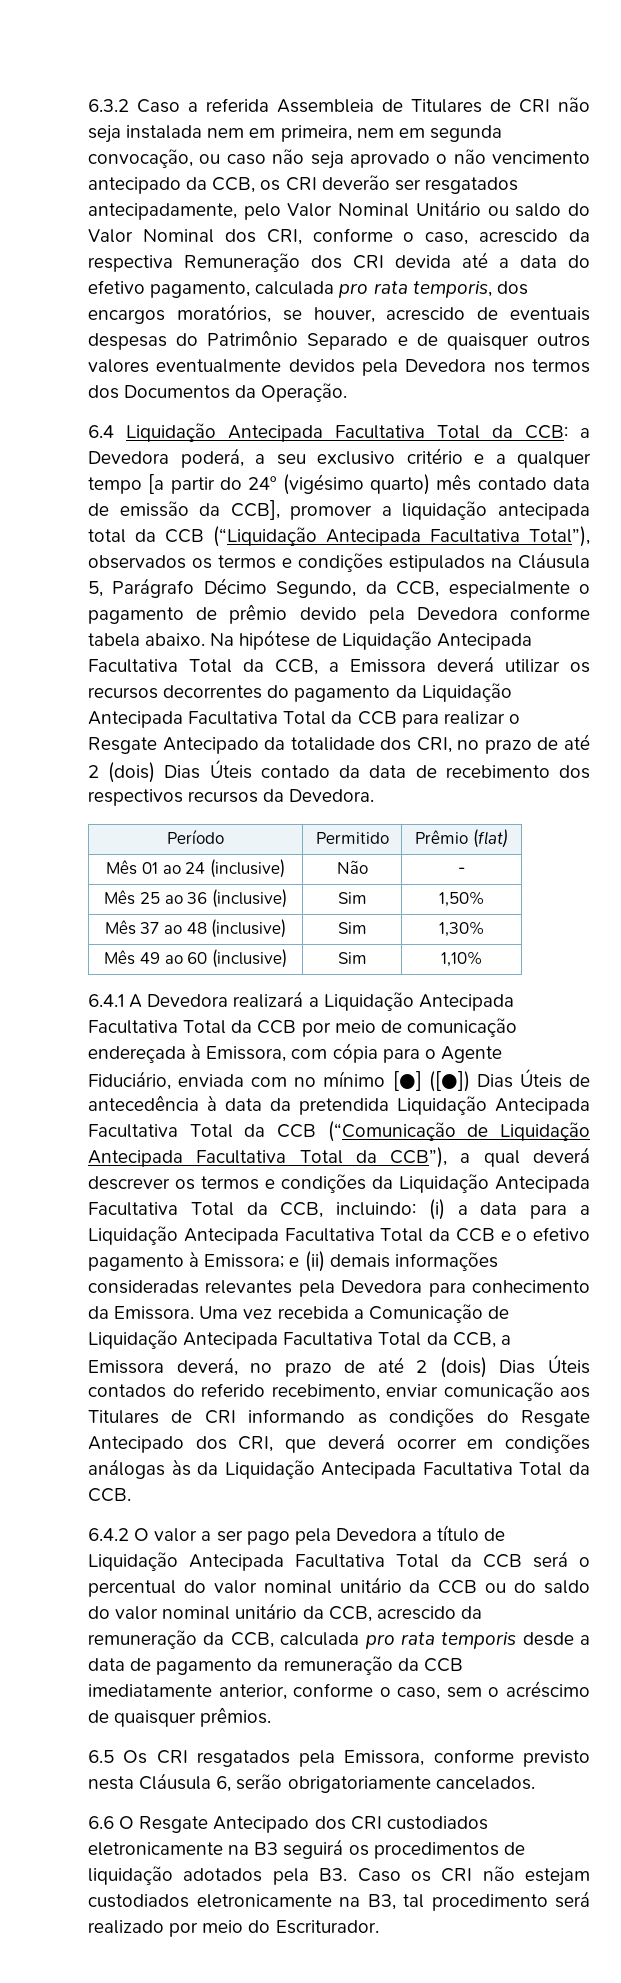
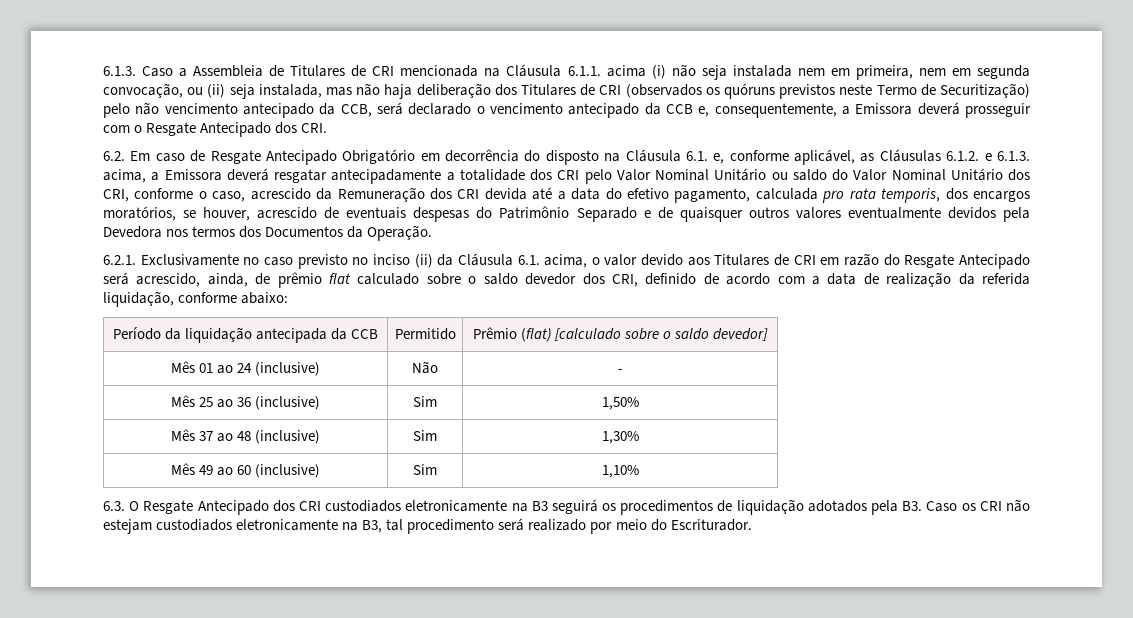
- 6.3.2 Caso a referida Assembleia de Titulares de CRI não seja instalada nem em primeira, nem em segunda convocação, ou caso não seja aprovado o não vencimento antecipado da CCB, os CRI deverão ser resgatados antecipadamente, pelo Valor Nominal Unitário ou saldo do Valor Nominal dos CRI, conforme o caso, acrescido da respectiva Remuneração dos CRI devida até a data do efetivo pagamento, calculada pro rata temporis, dos encargos moratórios, se houver, acrescido de eventuais despesas do Patrimônio Separado e de quaisquer outros valores eventualmente devidos pela Devedora nos termos dos Documentos da Operação.
+ 6.1.3. Caso a Assembleia de Titulares de CRI mencionada na Cláusula 6.1.1. acima (i) não seja instalada nem em primeira, nem em segunda convocação, ou (ii) seja instalada, mas não haja deliberação dos Titulares de CRI (observados os quóruns previstos neste Termo de Securitização) pelo não vencimento antecipado da CCB, será declarado o vencimento antecipado da CCB e, consequentemente, a Emissora deverá prosseguir com o Resgate Antecipado dos CRI.
+ 6.2. Em caso de Resgate Antecipado Obrigatório em decorrência do disposto na Cláusula 6.1. e, conforme aplicável, as Cláusulas 6.1.2. e 6.1.3. acima, a Emissora deverá resgatar antecipadamente a totalidade dos CRI pelo Valor Nominal Unitário ou saldo do Valor Nominal Unitário dos CRI, conforme o caso, acrescido da Remuneração dos CRI devida até a data do efetivo pagamento, calculada pro rata temporis, dos encargos moratórios, se houver, acrescido de eventuais despesas do Patrimônio Separado e de quaisquer outros valores eventualmente devidos pela Devedora nos termos dos Documentos da Operação.
- 6.4 Liquidação Antecipada Facultativa Total da CCB: a Devedora poderá, a seu exclusivo critério e a qualquer tempo [a partir do 24º (vigésimo quarto) mês contado data de emissão da CCB], promover a liquidação antecipada total da CCB (“Liquidação Antecipada Facultativa Total”), observados os termos e condições estipulados na Cláusula 5, Parágrafo Décimo Segundo, da CCB, especialmente o pagamento de prêmio devido pela Devedora conforme tabela abaixo. Na hipótese de Liquidação Antecipada Facultativa Total da CCB, a Emissora deverá utilizar os recursos decorrentes do pagamento da Liquidação Antecipada Facultativa Total da CCB para realizar o Resgate Antecipado da totalidade dos CRI, no prazo de até 2 (dois) Dias Úteis contado da data de recebimento dos respectivos recursos da Devedora.
- Período | Permitido | Prêmio (flat)
+ 6.2.1. Exclusivamente no caso previsto no inciso (ii) da Cláusula 6.1. acima, o valor devido aos Titulares de CRI em razão do Resgate Antecipado será acrescido, ainda, de prêmio flat calculado sobre o saldo devedor dos CRI, definido de acordo com a data de realização da referida liquidação, conforme abaixo:
+ Período da liquidação antecipada da CCB | Permitido | Prêmio (flat) [calculado sobre o saldo devedor]
- 6.4.1 A Devedora realizará a Liquidação Antecipada Facultativa Total da CCB por meio de comunicação endereçada à Emissora, com cópia para o Agente Fiduciário, enviada com no mínimo [●] ([●]) Dias Úteis de antecedência à data da pretendida Liquidação Antecipada Facultativa Total da CCB (“Comunicação de Liquidação Antecipada Facultativa Total da CCB”), a qual deverá descrever os termos e condições da Liquidação Antecipada Facultativa Total da CCB, incluindo: (i) a data para a Liquidação Antecipada Facultativa Total da CCB e o efetivo pagamento à Emissora; e (ii) demais informações consideradas relevantes pela Devedora para conhecimento da Emissora. Uma vez recebida a Comunicação de Liquidação Antecipada Facultativa Total da CCB, a Emissora deverá, no prazo de até 2 (dois) Dias Úteis contados do referido recebimento, enviar comunicação aos Titulares de CRI informando as condições do Resgate Antecipado dos CRI, que deverá ocorrer em condições análogas às da Liquidação Antecipada Facultativa Total da CCB.
- 6.4.2 O valor a ser pago pela Devedora a título de Liquidação Antecipada Facultativa Total da CCB será o percentual do valor nominal unitário da CCB ou do saldo do valor nominal unitário da CCB, acrescido da remuneração da CCB, calculada pro rata temporis desde a data de pagamento da remuneração da CCB imediatamente anterior, conforme o caso, sem o acréscimo de quaisquer prêmios.
- 6.5 Os CRI resgatados pela Emissora, conforme previsto nesta Cláusula 6, serão obrigatoriamente cancelados.
- 6.6 O Resgate Antecipado dos CRI custodiados eletronicamente na B3 seguirá os procedimentos de liquidação adotados pela B3. Caso os CRI não estejam custodiados eletronicamente na B3, tal procedimento será realizado por meio do Escriturador.
+ 6.3. O Resgate Antecipado dos CRI custodiados eletronicamente na B3 seguirá os procedimentos de liquidação adotados pela B3. Caso os CRI não estejam custodiados eletronicamente na B3, tal procedimento será realizado por meio do Escriturador.

